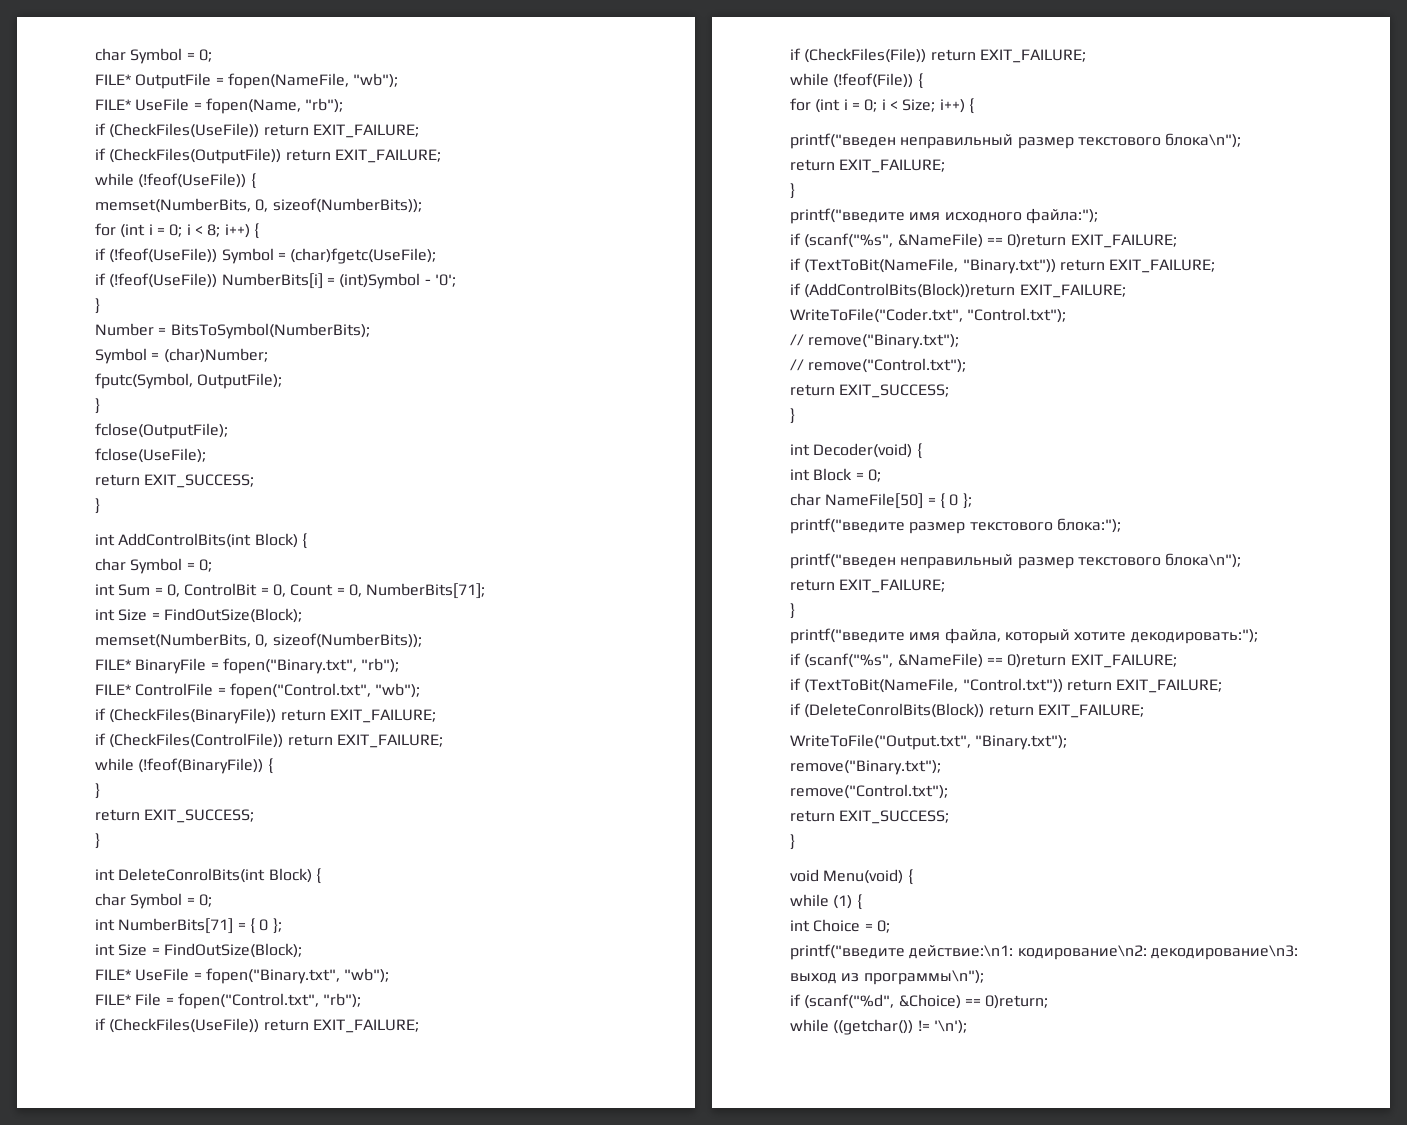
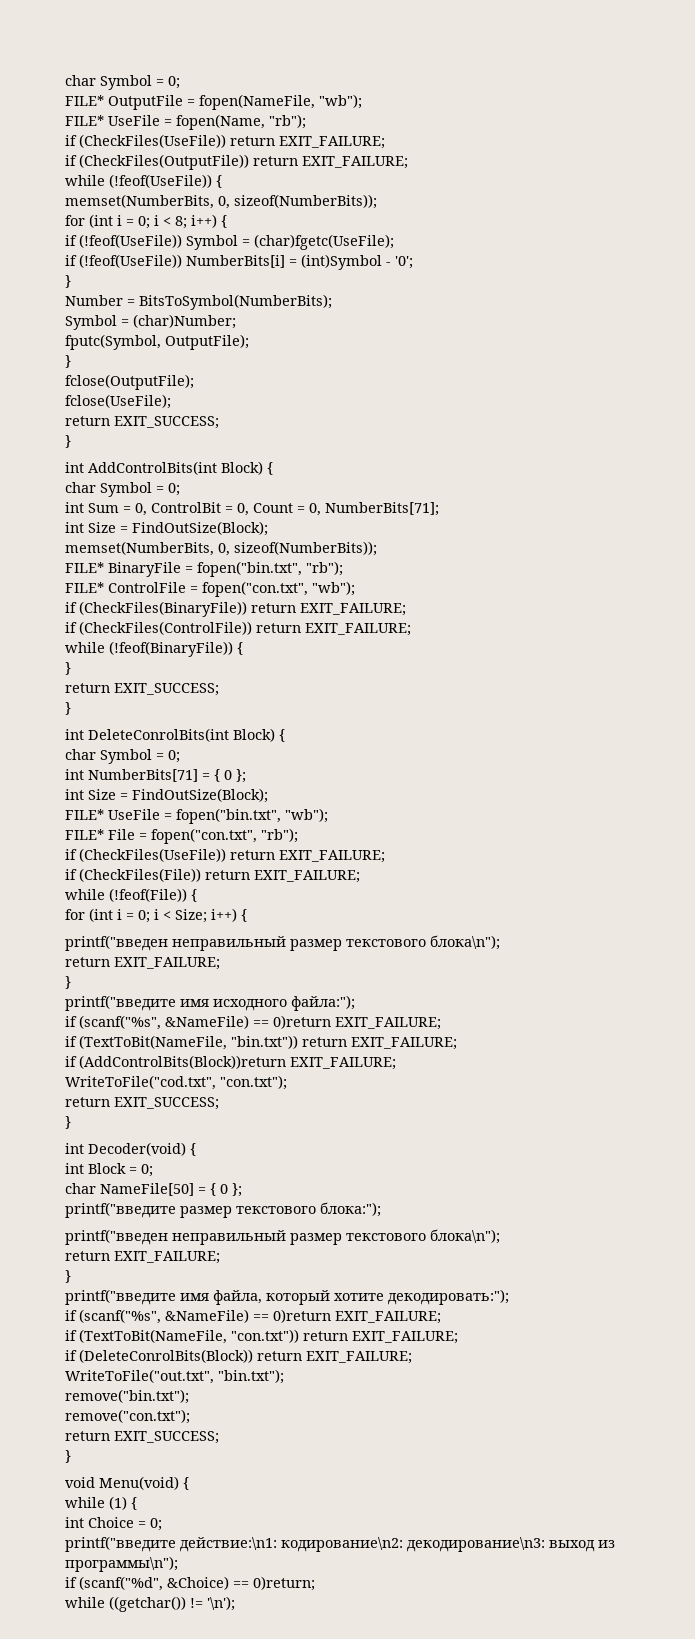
- FILE* BinaryFile = fopen("Binary.txt", "rb");
+ FILE* BinaryFile = fopen("bin.txt", "rb");
- FILE* ControlFile = fopen("Control.txt", "wb");
+ FILE* ControlFile = fopen("con.txt", "wb");
- FILE* UseFile = fopen("Binary.txt", "wb");
+ FILE* UseFile = fopen("bin.txt", "wb");
- FILE* File = fopen("Control.txt", "rb");
+ FILE* File = fopen("con.txt", "rb");
- if (TextToBit(NameFile, "Binary.txt")) return EXIT_FAILURE;
+ if (TextToBit(NameFile, "bin.txt")) return EXIT_FAILURE;
- WriteToFile("Coder.txt", "Control.txt");
- // remove("Binary.txt");
- // remove("Control.txt");
+ WriteToFile("cod.txt", "con.txt");
- if (TextToBit(NameFile, "Control.txt")) return EXIT_FAILURE;
+ if (TextToBit(NameFile, "con.txt")) return EXIT_FAILURE;
- WriteToFile("Output.txt", "Binary.txt");
- remove("Binary.txt");
- remove("Control.txt");
+ WriteToFile("out.txt", "bin.txt");
+ remove("bin.txt");
+ remove("con.txt");

